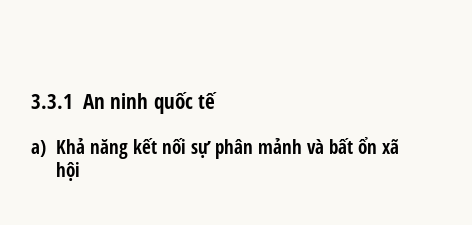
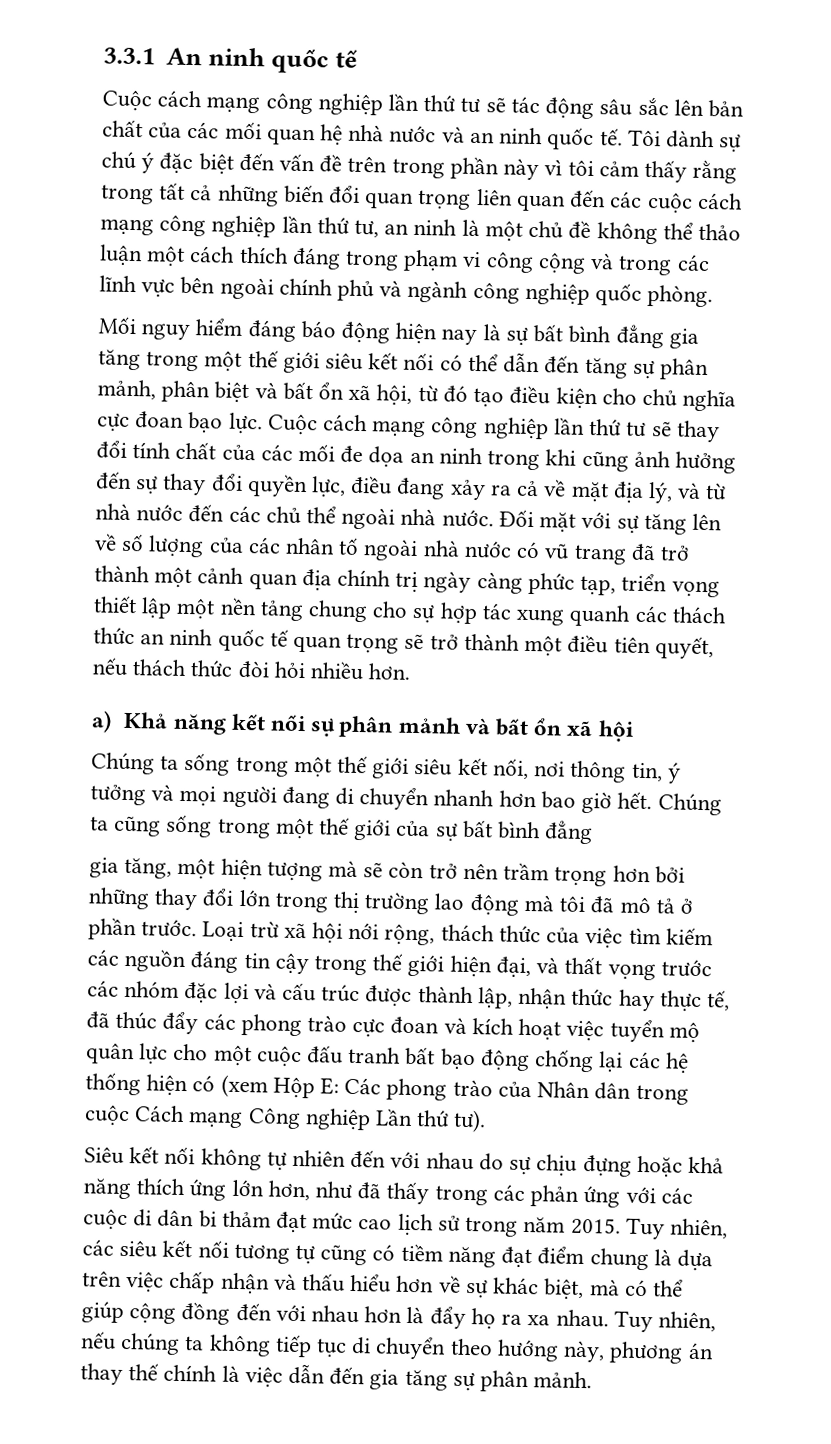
+ Cuộc cách mạng công nghiệp lần thứ tư sẽ tác động sâu sắc lên bản chất của các mối quan hệ nhà nước và an ninh quốc tế. Tôi dành sự chú ý đặc biệt đến vấn đề trên trong phần này vì tôi cảm thấy rằng trong tất cả những biến đổi quan trọng liên quan đến các cuộc cách mạng công nghiệp lần thứ tư, an ninh là một chủ đề không thể thảo luận một cách thích đáng trong phạm vi công cộng và trong các lĩnh vực bên ngoài chính phủ và ngành công nghiệp quốc phòng.
+ Mối nguy hiểm đáng báo động hiện nay là sự bất bình đẳng gia tăng trong một thế giới siêu kết nối có thể dẫn đến tăng sự phân mảnh, phân biệt và bất ổn xã hội, từ đó tạo điều kiện cho chủ nghĩa cực đoan bạo lực. Cuộc cách mạng công nghiệp lần thứ tư sẽ thay đổi tính chất của các mối đe dọa an ninh trong khi cũng ảnh hưởng đến sự thay đổi quyền lực, điều đang xảy ra cả về mặt địa lý, và từ nhà nước đến các chủ thể ngoài nhà nước. Đối mặt với sự tăng lên về số lượng của các nhân tố ngoài nhà nước có vũ trang đã trở thành một cảnh quan địa chính trị ngày càng phức tạp, triển vọng thiết lập một nền tảng chung cho sự hợp tác xung quanh các thách thức an ninh quốc tế quan trọng sẽ trở thành một điều tiên quyết, nếu thách thức đòi hỏi nhiều hơn.
+ Chúng ta sống trong một thế giới siêu kết nối, nơi thông tin, ý tưởng và mọi người đang di chuyển nhanh hơn bao giờ hết. Chúng ta cũng sống trong một thế giới của sự bất bình đẳng
+ gia tăng, một hiện tượng mà sẽ còn trở nên trầm trọng hơn bởi những thay đổi lớn trong thị trường lao động mà tôi đã mô tả ở phần trước. Loại trừ xã hội nới rộng, thách thức của việc tìm kiếm các nguồn đáng tin cậy trong thế giới hiện đại, và thất vọng trước các nhóm đặc lợi và cấu trúc được thành lập, nhận thức hay thực tế, đã thúc đẩy các phong trào cực đoan và kích hoạt việc tuyển mộ quân lực cho một cuộc đấu tranh bất bạo động chống lại các hệ thống hiện có (xem Hộp E: Các phong trào của Nhân dân trong cuộc Cách mạng Công nghiệp Lần thứ tư).
+ Siêu kết nối không tự nhiên đến với nhau do sự chịu đựng hoặc khả năng thích ứng lớn hơn, như đã thấy trong các phản ứng với các cuộc di dân bi thảm đạt mức cao lịch sử trong năm 2015. Tuy nhiên, các siêu kết nối tương tự cũng có tiềm năng đạt điểm chung là dựa trên việc chấp nhận và thấu hiểu hơn về sự khác biệt, mà có thể giúp cộng đồng đến với nhau hơn là đẩy họ ra xa nhau. Tuy nhiên, nếu chúng ta không tiếp tục di chuyển theo hướng này, phương án thay thế chính là việc dẫn đến gia tăng sự phân mảnh.

